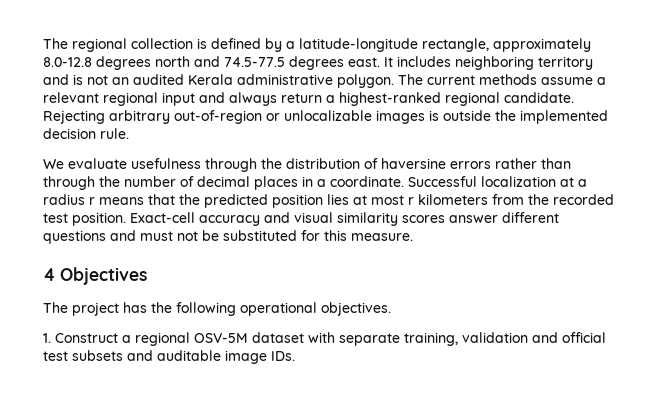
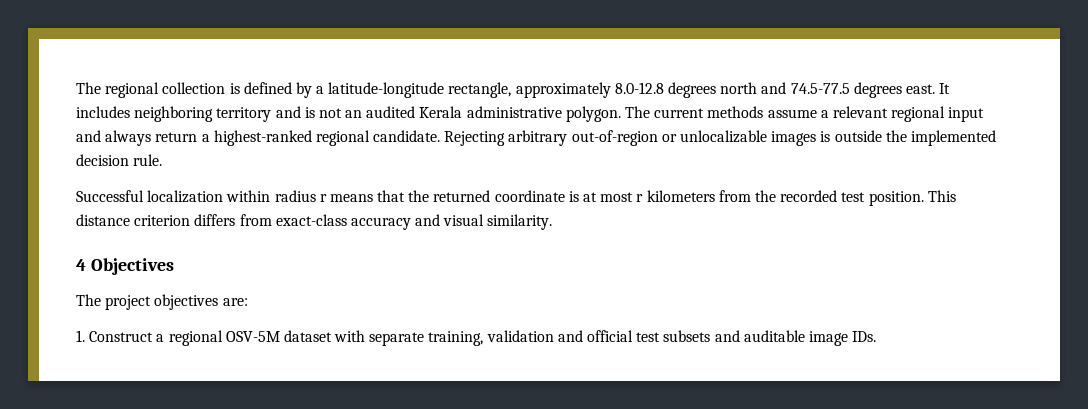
- We evaluate usefulness through the distribution of haversine errors rather than through the number of decimal places in a coordinate. Successful localization at a radius r means that the predicted position lies at most r kilometers from the recorded test position.
+ Successful localization within radius r means that the returned coordinate is at most r kilometers from the recorded test position.
- Exact-cell accuracy and visual similarity scores answer different questions and must not be substituted for this measure.
+ This distance criterion differs from exact-class accuracy and visual similarity.
- The project has the following operational objectives.
+ The project objectives are:

